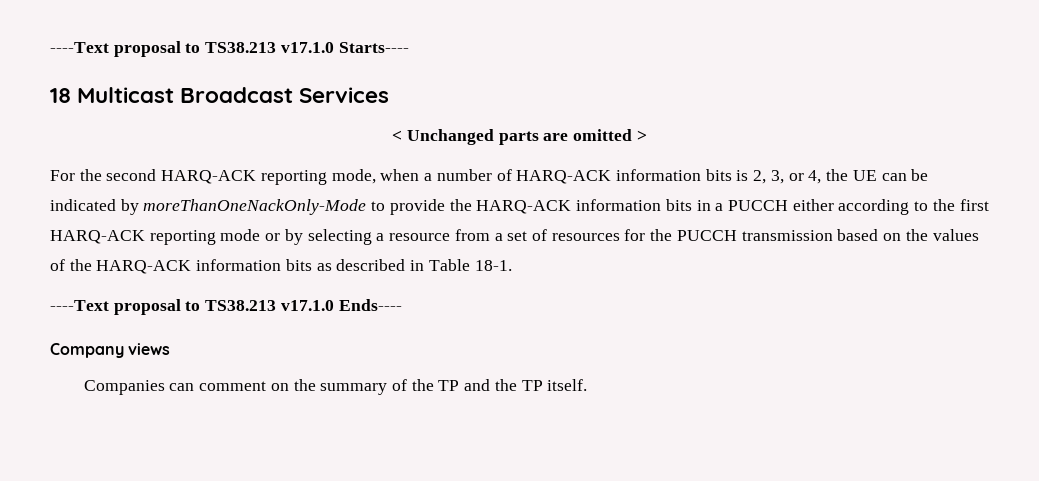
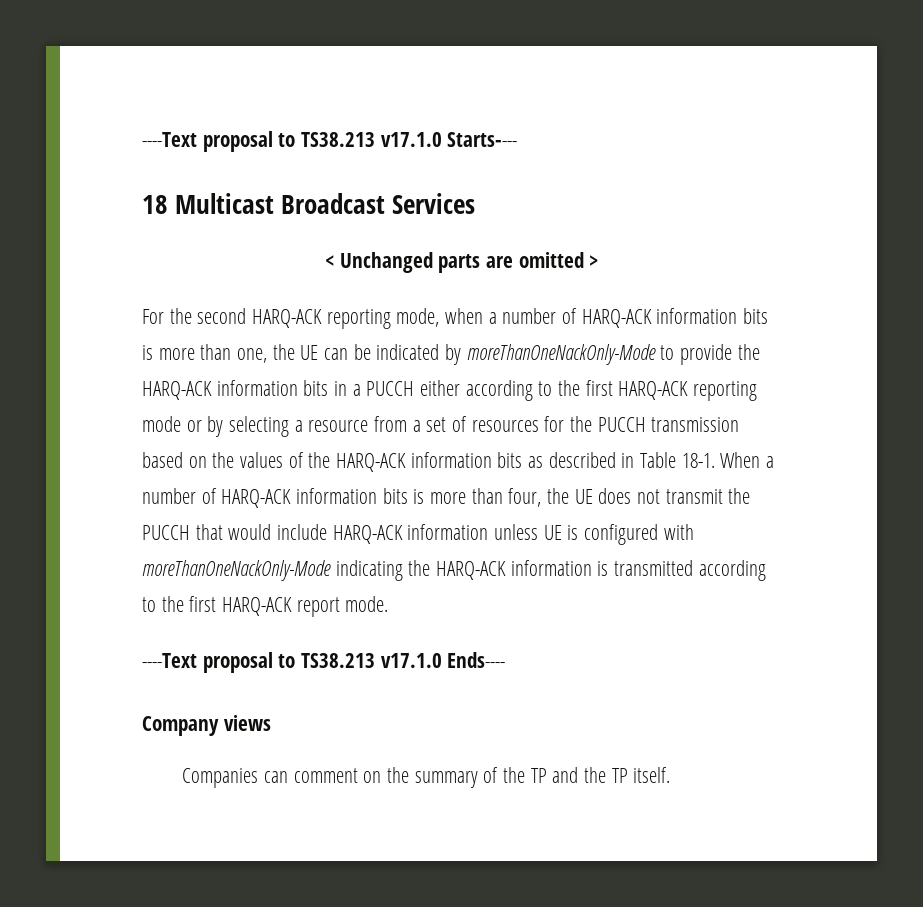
- For the second HARQ-ACK reporting mode, when a number of HARQ-ACK information bits is 2, 3, or 4, the UE can be indicated by moreThanOneNackOnly-Mode to provide the HARQ-ACK information bits in a PUCCH either according to the first HARQ-ACK reporting mode or by selecting a resource from a set of resources for the PUCCH transmission based on the values of the HARQ-ACK information bits as described in Table 18-1.
+ For the second HARQ-ACK reporting mode, when a number of HARQ-ACK information bits is more than one, the UE can be indicated by moreThanOneNackOnly-Mode to provide the HARQ-ACK information bits in a PUCCH either according to the first HARQ-ACK reporting mode or by selecting a resource from a set of resources for the PUCCH transmission based on the values of the HARQ-ACK information bits as described in Table 18-1. When a number of HARQ-ACK information bits is more than four, the UE does not transmit the PUCCH that would include HARQ-ACK information unless UE is configured with moreThanOneNackOnly-Mode indicating the HARQ-ACK information is transmitted according to the first HARQ-ACK report mode.

